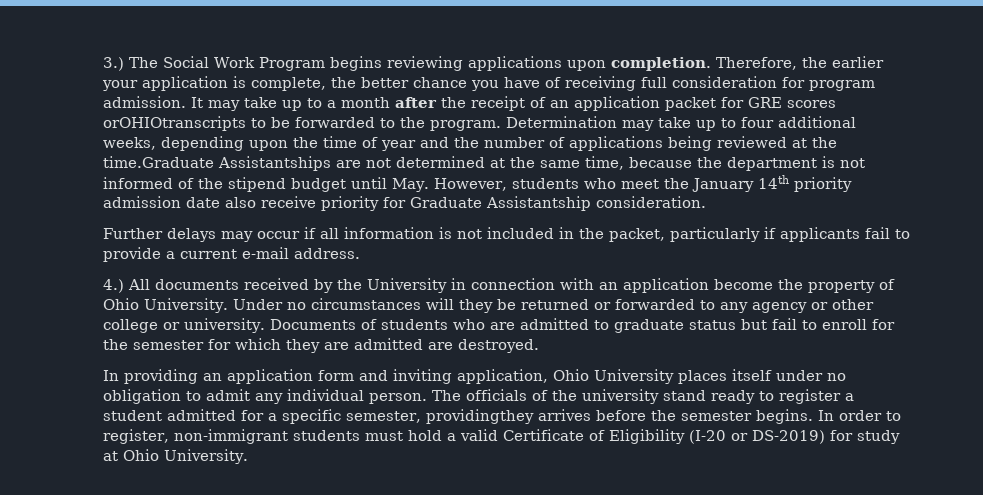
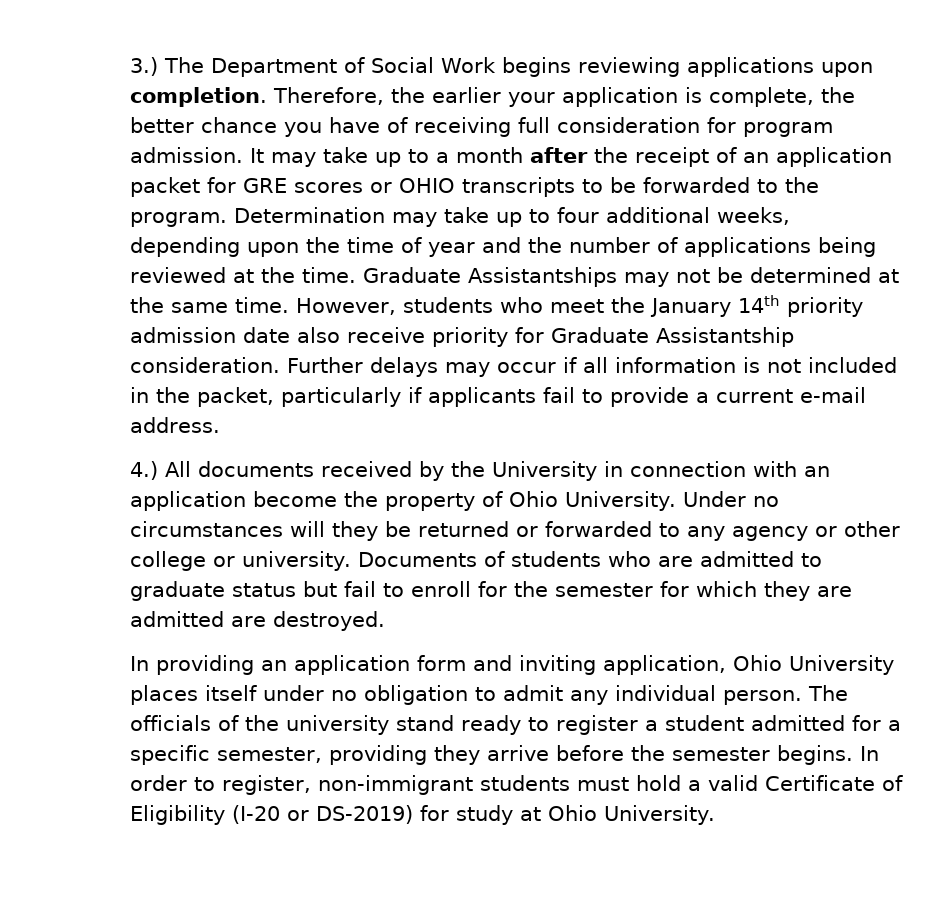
- 3.) The Social Work Program begins reviewing applications upon completion.
+ 3.) The Department of Social Work begins reviewing applications upon completion.
- It may take up to a month after the receipt of an application packet for GRE scores orOHIOtranscripts to be forwarded to the program.
+ It may take up to a month after the receipt of an application packet for GRE scores or OHIO transcripts to be forwarded to the program.
- Determination may take up to four additional weeks, depending upon the time of year and the number of applications being reviewed at the time.Graduate Assistantships are not determined at the same time, because the department is not informed of the stipend budget until May. However, students who meet the January 14th priority admission date also receive priority for Graduate Assistantship consideration.
- Further delays may occur if all information is not included in the packet, particularly if applicants fail to provide a current e-mail address.
+ Determination may take up to four additional weeks, depending upon the time of year and the number of applications being reviewed at the time. Graduate Assistantships may not be determined at the same time. However, students who meet the January 14th priority admission date also receive priority for Graduate Assistantship consideration. Further delays may occur if all information is not included in the packet, particularly if applicants fail to provide a current e-mail address.
- The officials of the university stand ready to register a student admitted for a specific semester, providingthey arrives before the semester begins.
+ The officials of the university stand ready to register a student admitted for a specific semester, providing they arrive before the semester begins.

